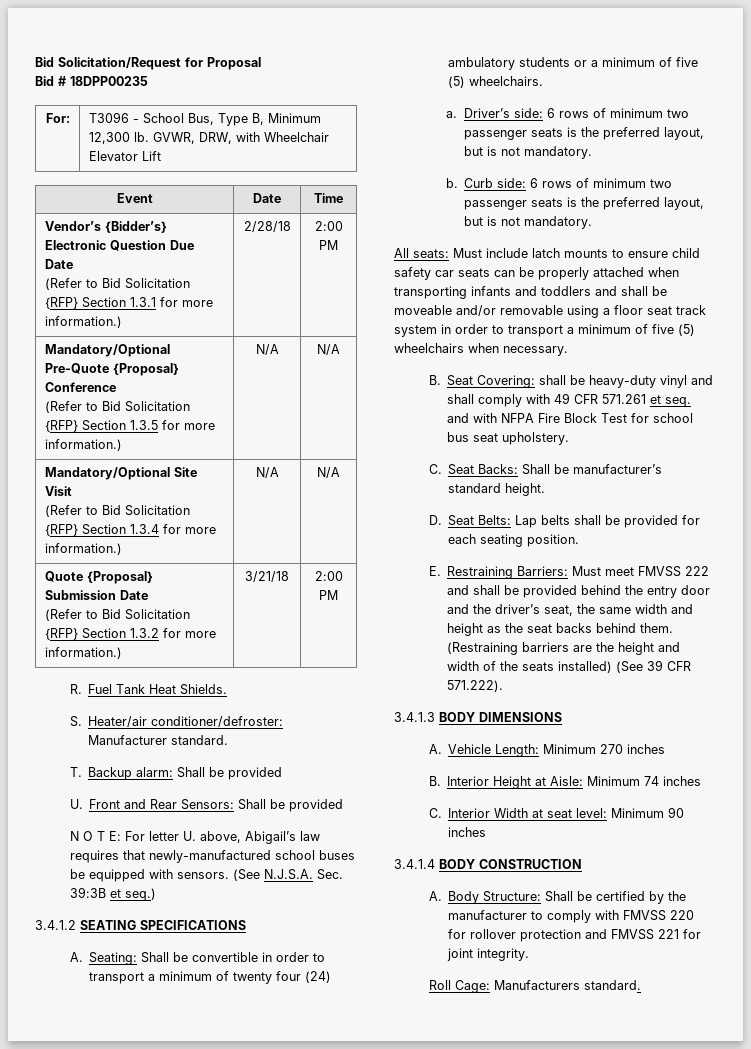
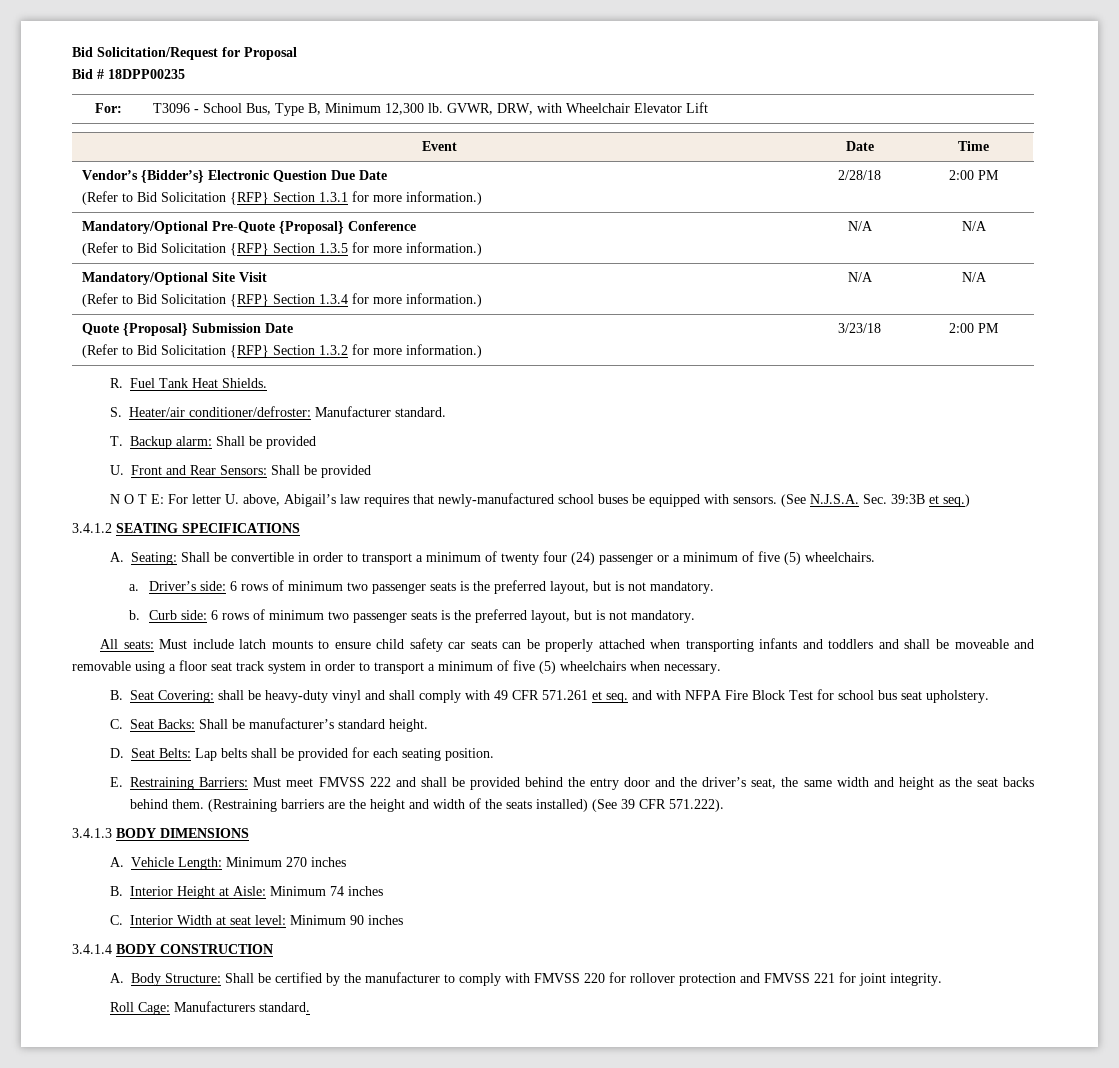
  Quote {Proposal} Submission Date
- (Refer to Bid Solicitation {RFP} Section 1.3.2 for more information.) | 3/21/18 | 2:00 PM
+ (Refer to Bid Solicitation {RFP} Section 1.3.2 for more information.) | 3/23/18 | 2:00 PM
- A. Seating: Shall be convertible in order to transport a minimum of twenty four (24) ambulatory students or a minimum of five (5) wheelchairs.
+ A. Seating: Shall be convertible in order to transport a minimum of twenty four (24) passenger or a minimum of five (5) wheelchairs.
- All seats: Must include latch mounts to ensure child safety car seats can be properly attached when transporting infants and toddlers and shall be moveable and/or removable using a floor seat track system in order to transport a minimum of five (5) wheelchairs when necessary.
+ All seats: Must include latch mounts to ensure child safety car seats can be properly attached when transporting infants and toddlers and shall be moveable and removable using a floor seat track system in order to transport a minimum of five (5) wheelchairs when necessary.

